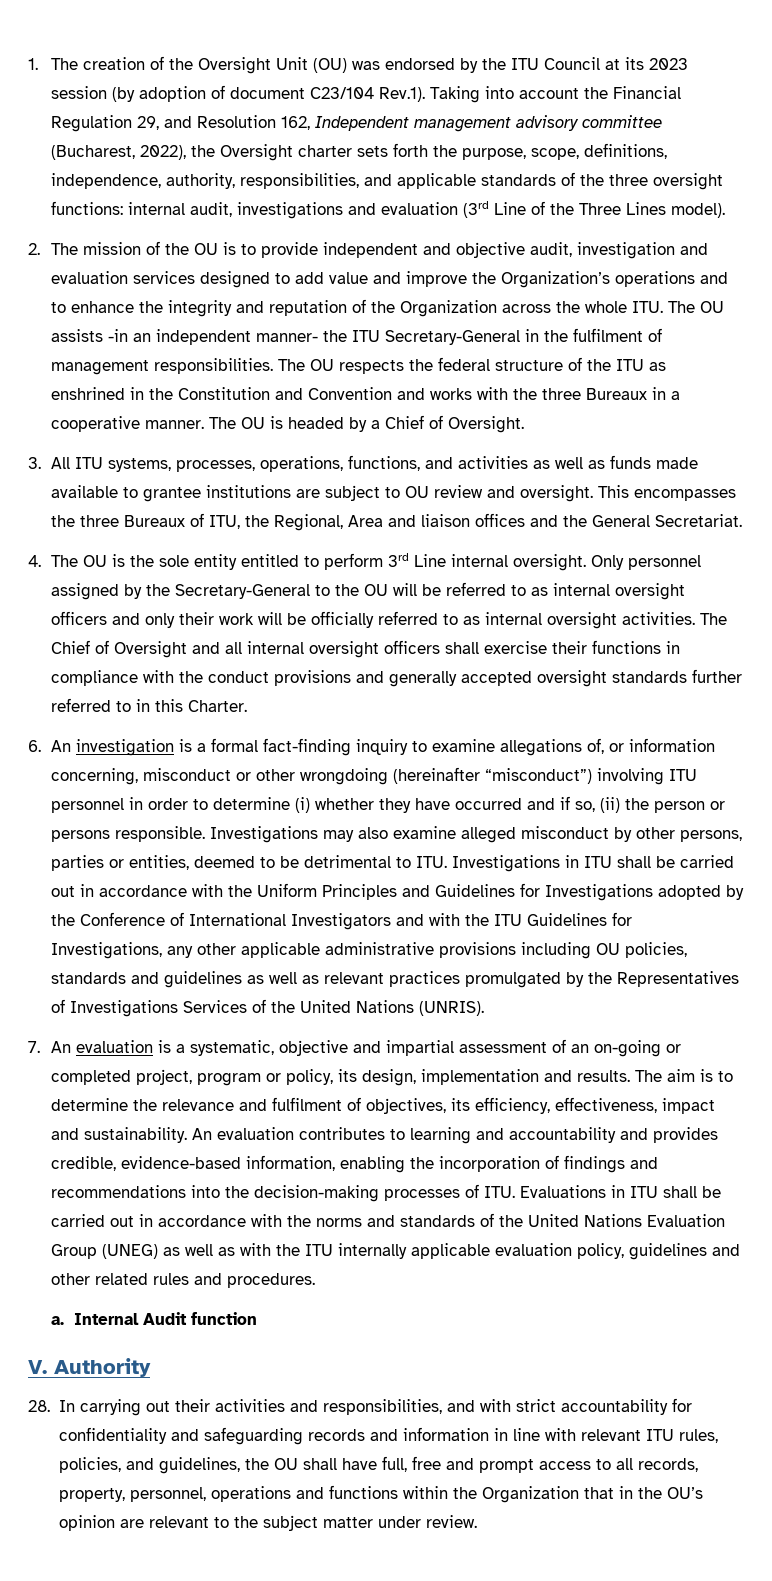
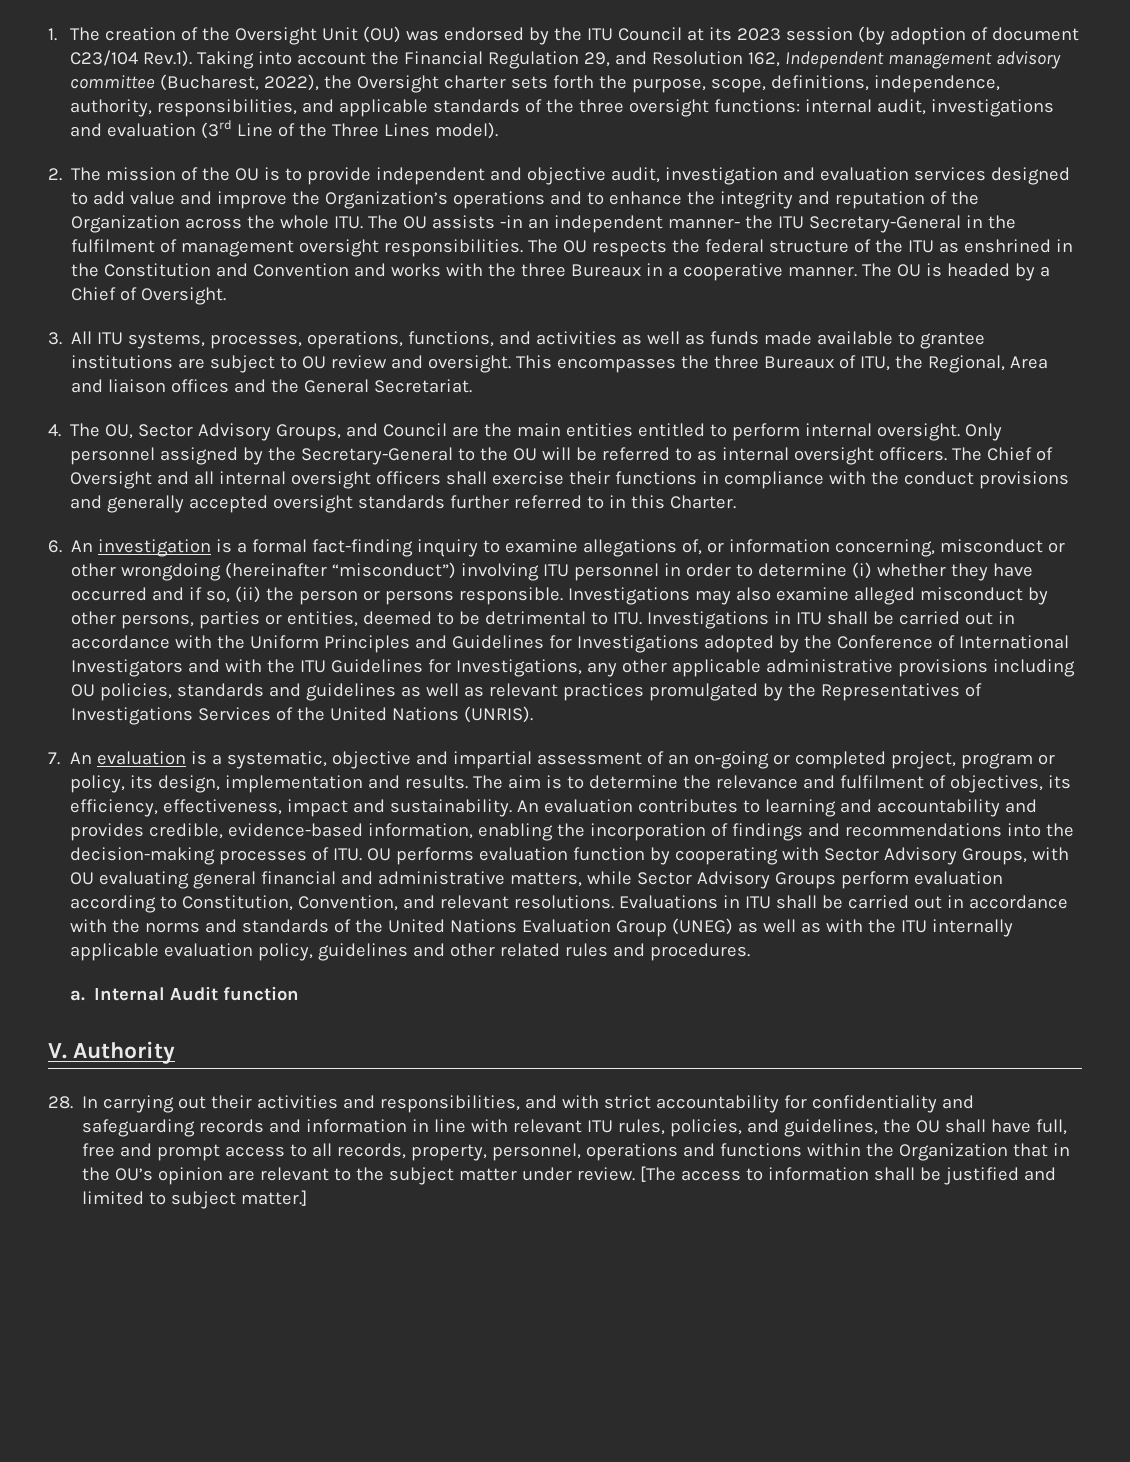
- 2. The mission of the OU is to provide independent and objective audit, investigation and evaluation services designed to add value and improve the Organization’s operations and to enhance the integrity and reputation of the Organization across the whole ITU. The OU assists -in an independent manner- the ITU Secretary-General in the fulfilment of management responsibilities.
+ 2. The mission of the OU is to provide independent and objective audit, investigation and evaluation services designed to add value and improve the Organization’s operations and to enhance the integrity and reputation of the Organization across the whole ITU. The OU assists -in an independent manner- the ITU Secretary-General in the fulfilment of management oversight responsibilities.
- 4. The OU is the sole entity entitled to perform 3rd Line internal oversight.
+ 4. The OU, Sector Advisory Groups, and Council are the main entities entitled to perform internal oversight.
- Only personnel assigned by the Secretary-General to the OU will be referred to as internal oversight officers and only their work will be officially referred to as internal oversight activities.
+ Only personnel assigned by the Secretary-General to the OU will be referred to as internal oversight officers.
- An evaluation contributes to learning and accountability and provides credible, evidence-based information, enabling the incorporation of findings and recommendations into the decision-making processes of ITU. Evaluations in ITU shall be carried out in accordance with the norms and standards of the United Nations Evaluation Group (UNEG) as well as with the ITU internally applicable evaluation policy, guidelines and other related rules and procedures.
+ An evaluation contributes to learning and accountability and provides credible, evidence-based information, enabling the incorporation of findings and recommendations into the decision-making processes of ITU. OU performs evaluation function by cooperating with Sector Advisory Groups, with OU evaluating general financial and administrative matters, while Sector Advisory Groups perform evaluation according to Constitution, Convention, and relevant resolutions. Evaluations in ITU shall be carried out in accordance with the norms and standards of the United Nations Evaluation Group (UNEG) as well as with the ITU internally applicable evaluation policy, guidelines and other related rules and procedures.
+ [The access to information shall be justified and limited to subject matter.]

